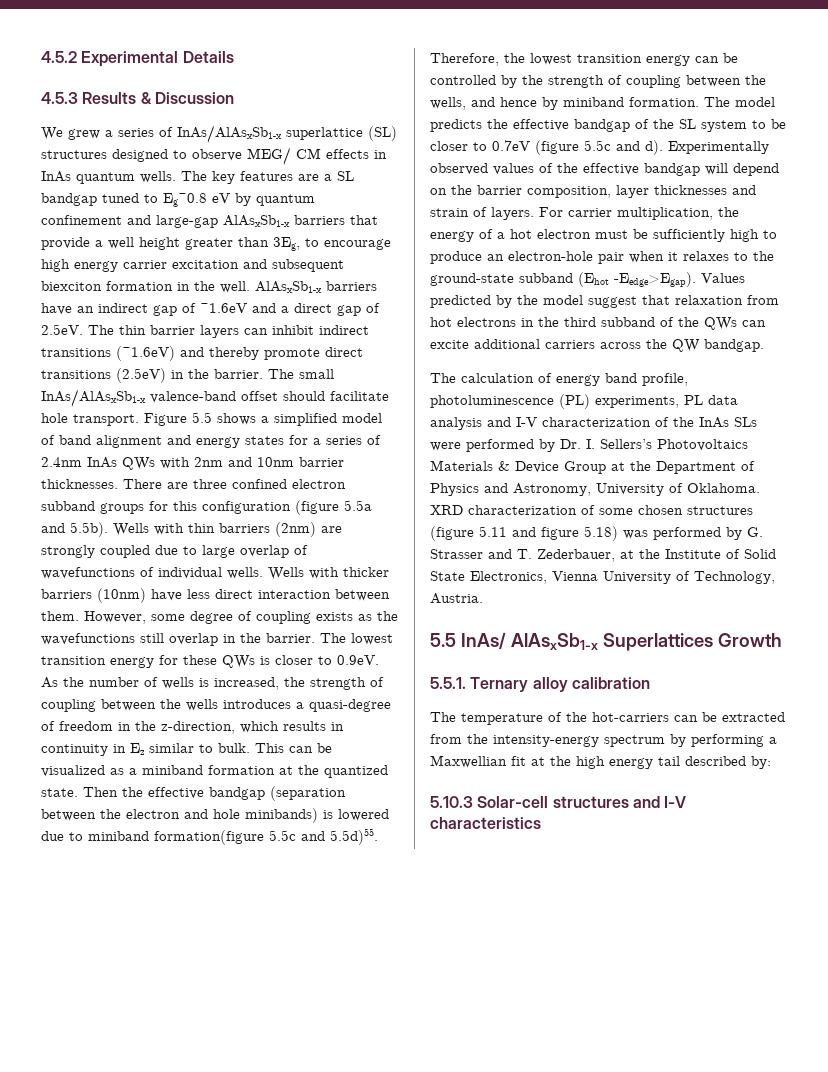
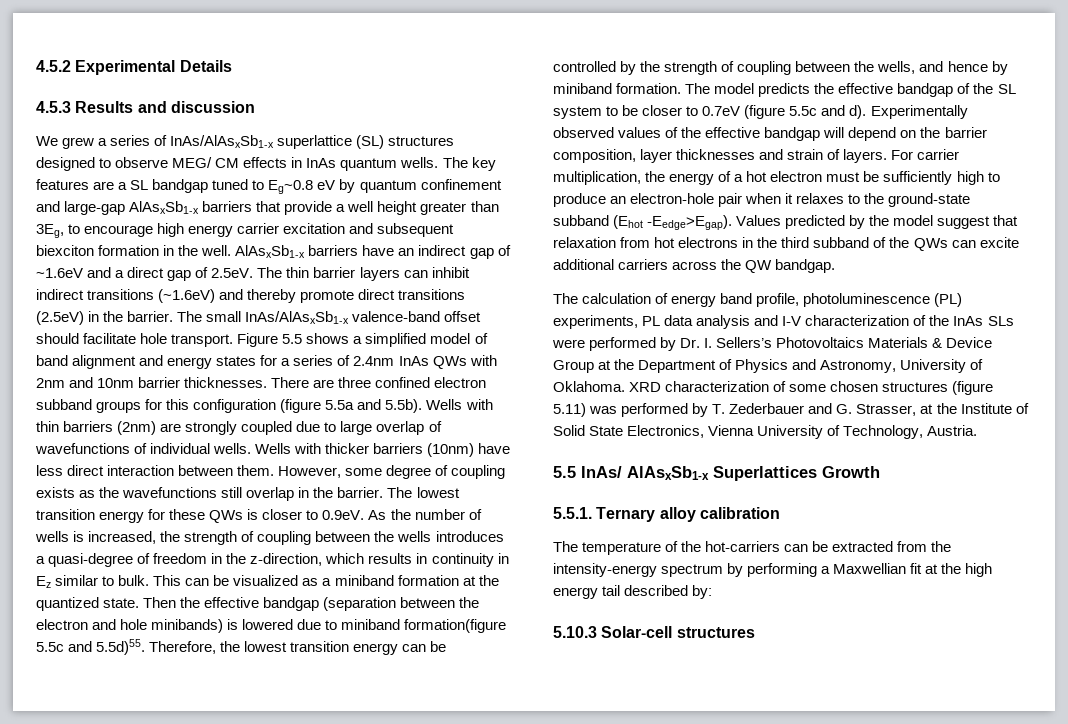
- 4.5.3 Results & Discussion
+ 4.5.3 Results and discussion
- XRD characterization of some chosen structures (figure 5.11 and figure 5.18) was performed by G. Strasser and T. Zederbauer, at the Institute of Solid State Electronics, Vienna University of Technology, Austria.
+ XRD characterization of some chosen structures (figure 5.11) was performed by T. Zederbauer and G. Strasser, at the Institute of Solid State Electronics, Vienna University of Technology, Austria.
- 5.10.3 Solar-cell structures and I-V characteristics
+ 5.10.3 Solar-cell structures

